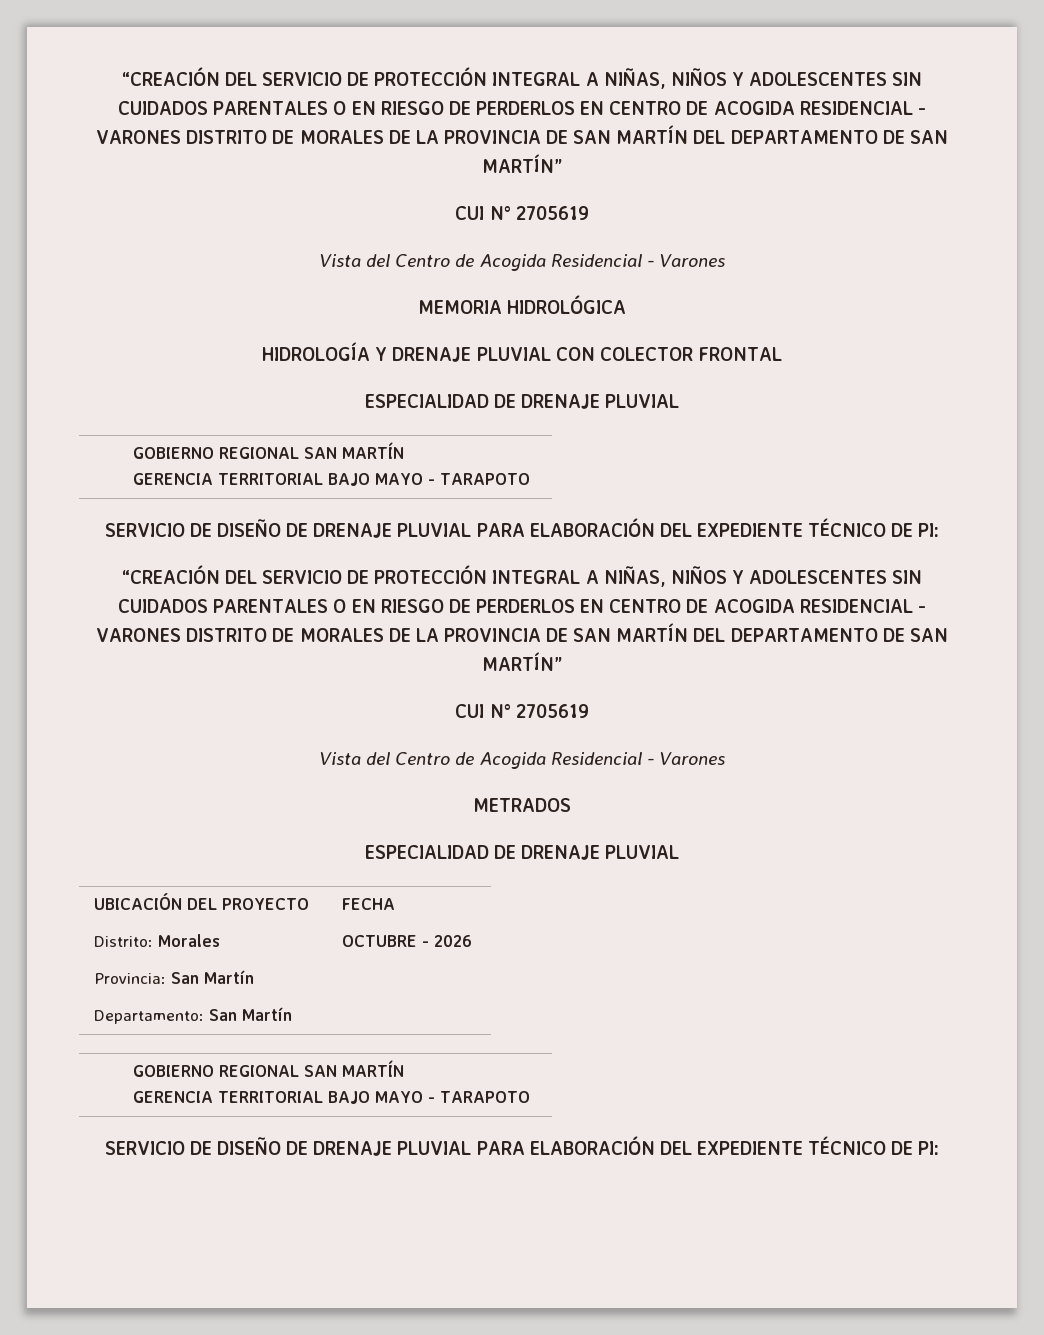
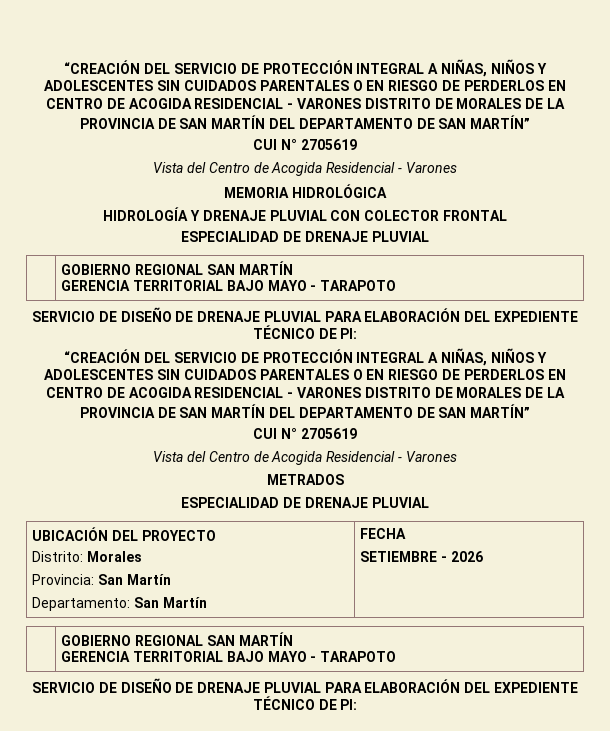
  UBICACIÓN DEL PROYECTO
  Distrito: Morales
  Provincia: San Martín
  Departamento: San Martín | FECHA
- OCTUBRE - 2026
+ SETIEMBRE - 2026

